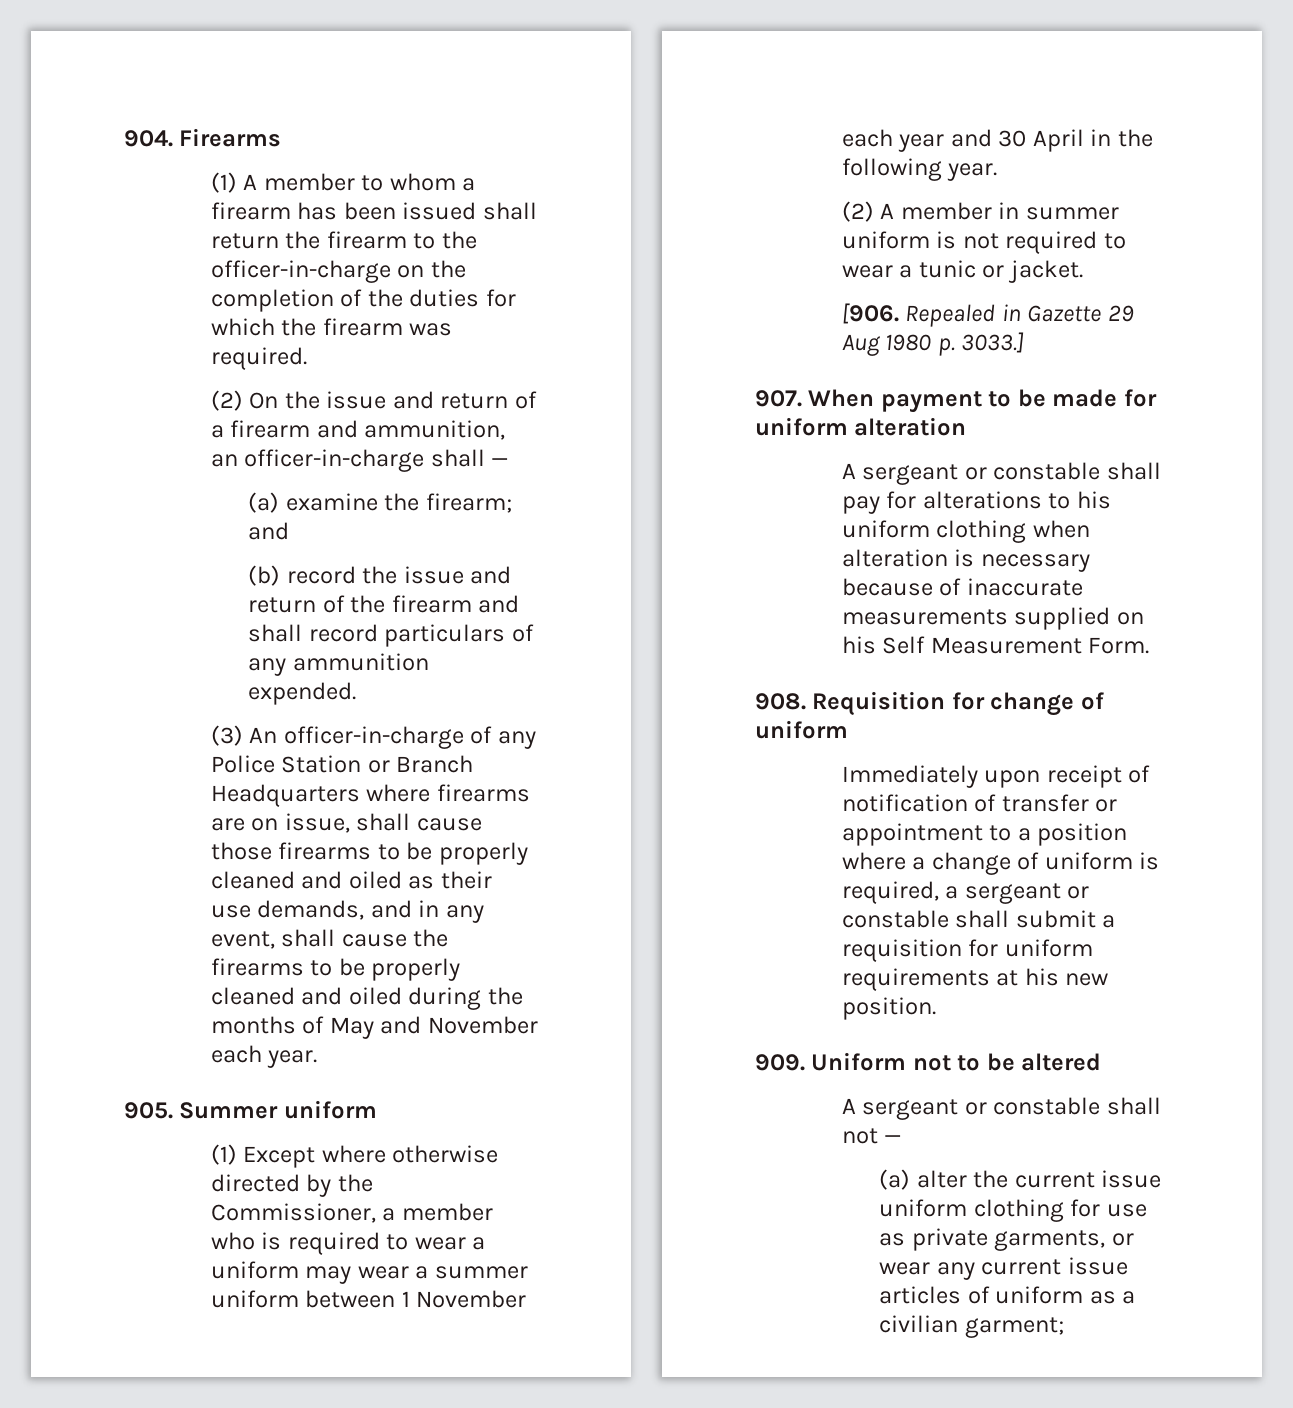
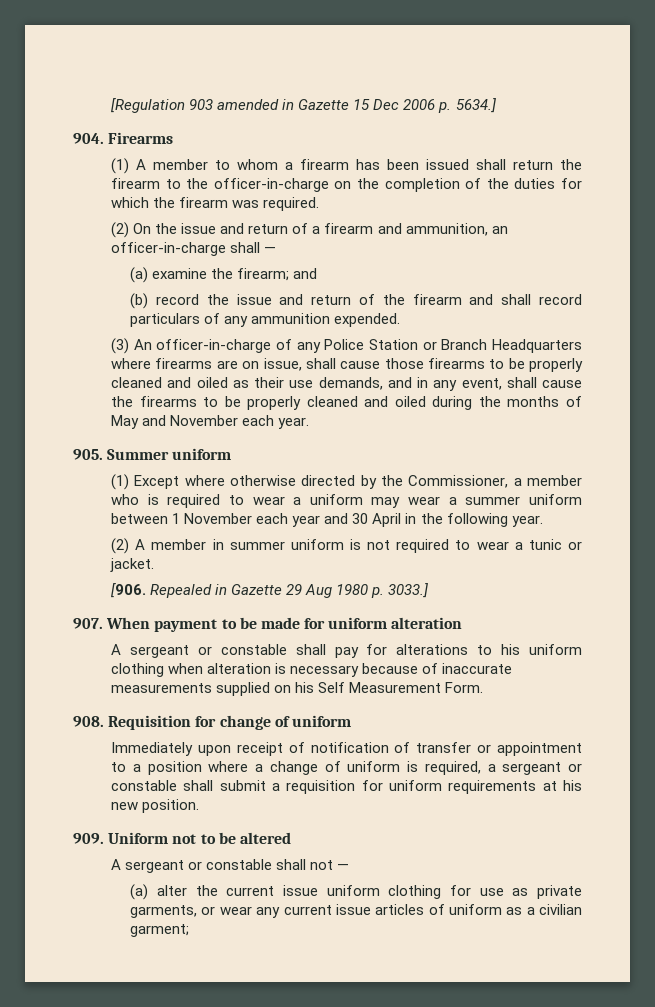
+ [Regulation 903 amended in Gazette 15 Dec 2006 p. 5634.]

